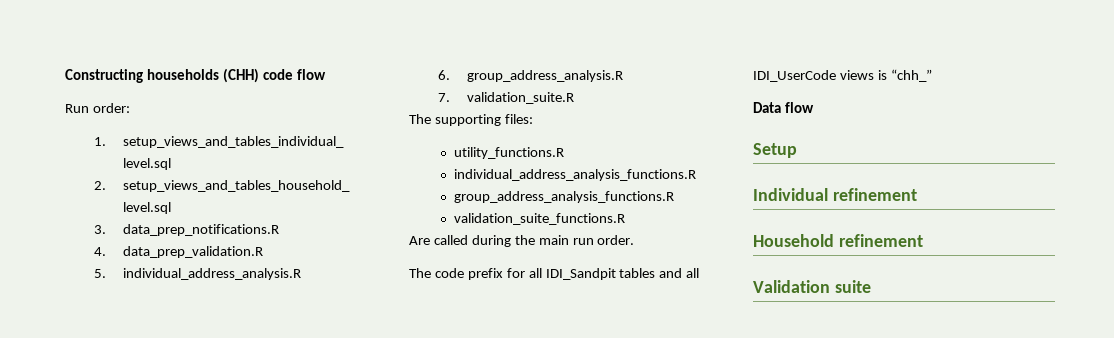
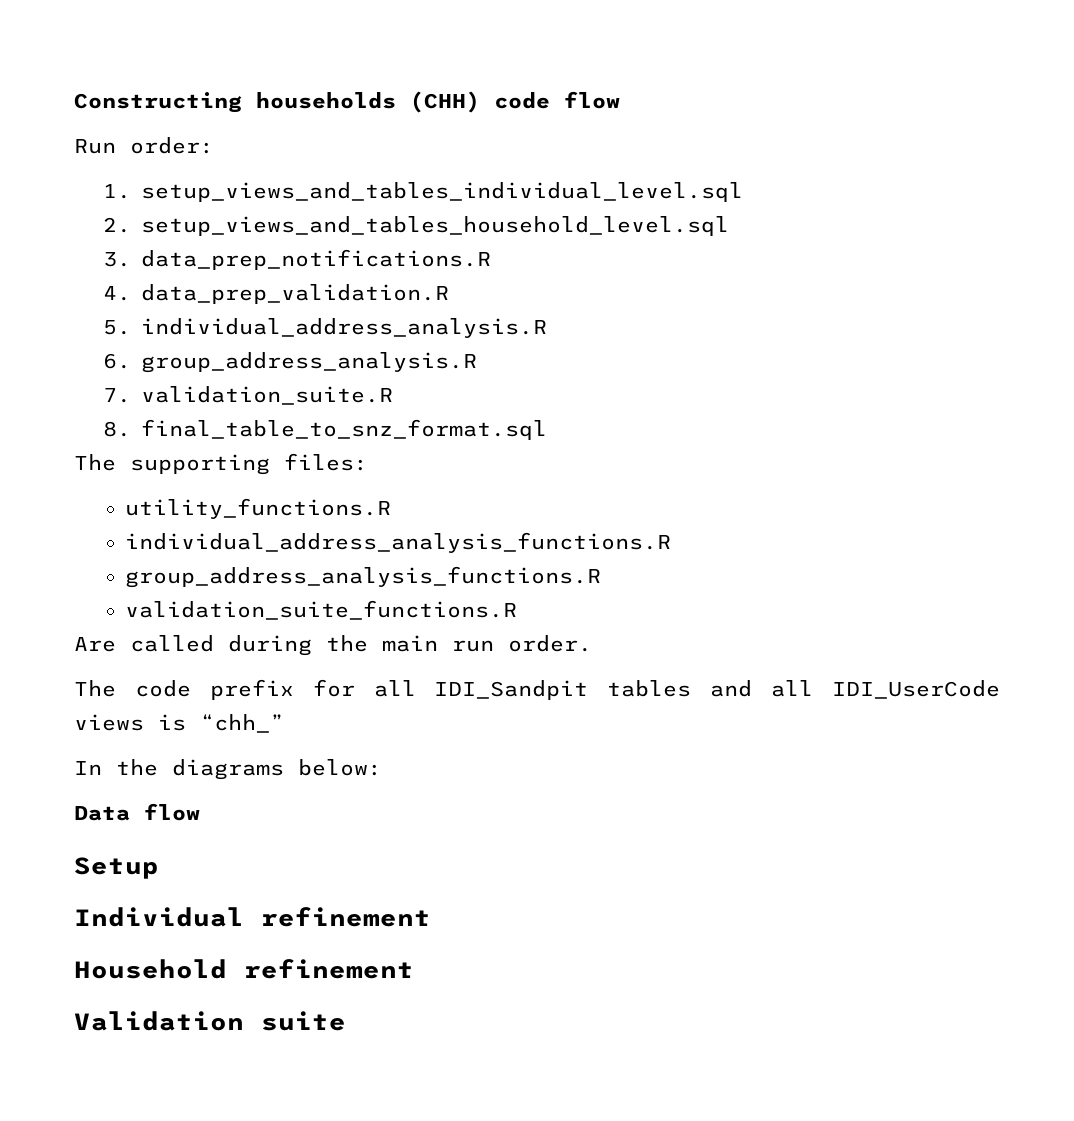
+ 8. final_table_to_snz_format.sql
+ In the diagrams below:

